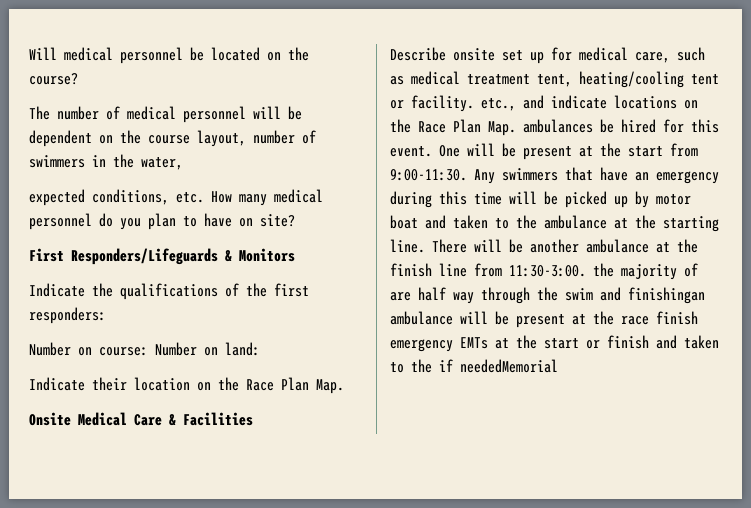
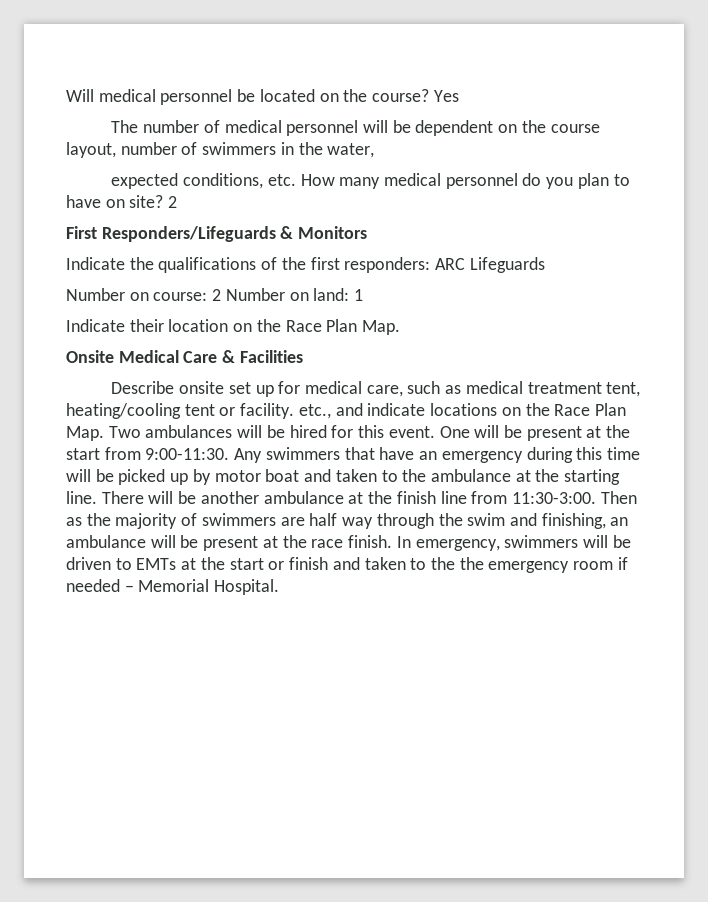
+ Yes
- expected conditions, etc. How many medical personnel do you plan to have on site?
+ expected conditions, etc. How many medical personnel do you plan to have on site? 2
- Indicate the qualifications of the first responders:
+ Indicate the qualifications of the first responders: ARC Lifeguards
- Number on course: Number on land:
+ Number on course: 2 Number on land: 1
- Describe onsite set up for medical care, such as medical treatment tent, heating/cooling tent or facility. etc., and indicate locations on the Race Plan Map. ambulances be hired for this event.
+ Describe onsite set up for medical care, such as medical treatment tent, heating/cooling tent or facility. etc., and indicate locations on the Race Plan Map. Two ambulances will be hired for this event.
- There will be another ambulance at the finish line from 11:30-3:00. the majority of are half way through the swim and finishingan ambulance will be present at the race finish emergency EMTs at the start or finish and taken to the if neededMemorial
+ There will be another ambulance at the finish line from 11:30-3:00. Then as the majority of swimmers are half way through the swim and finishing, an ambulance will be present at the race finish. In emergency, swimmers will be driven to EMTs at the start or finish and taken to the the emergency room if needed – Memorial Hospital.

